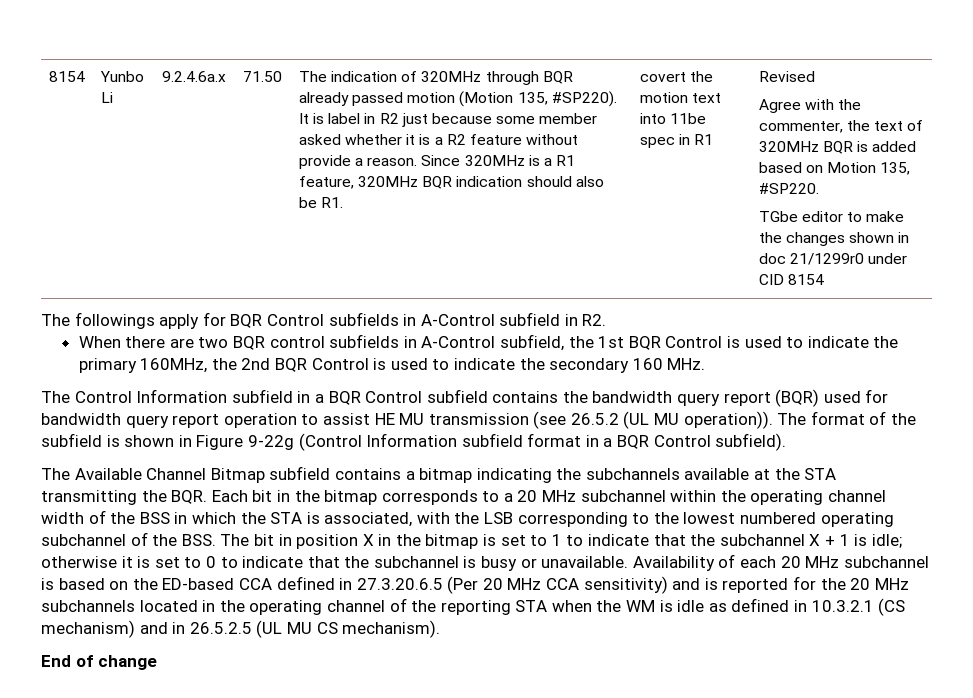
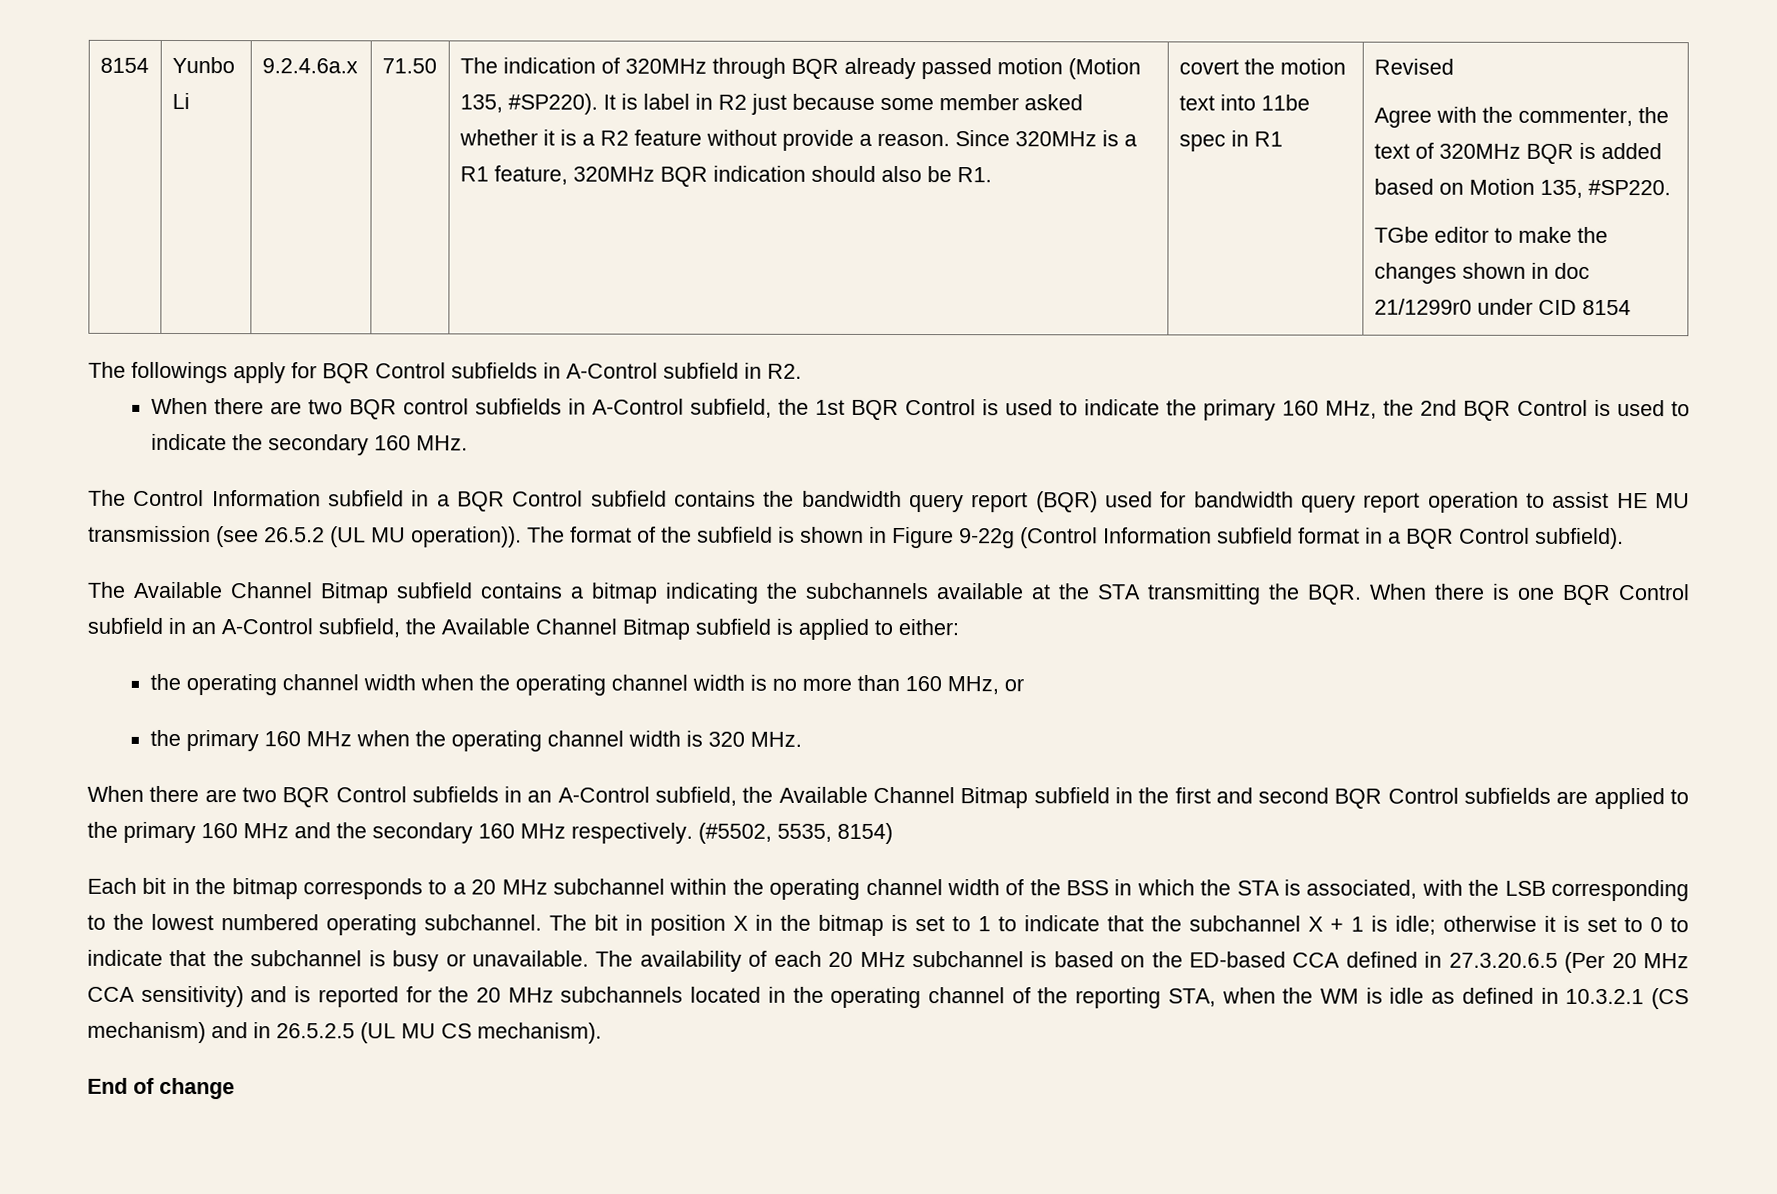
- When there are two BQR control subfields in A-Control subfield, the 1st BQR Control is used to indicate the primary 160MHz, the 2nd BQR Control is used to indicate the secondary 160 MHz.
+ When there are two BQR control subfields in A-Control subfield, the 1st BQR Control is used to indicate the primary 160 MHz, the 2nd BQR Control is used to indicate the secondary 160 MHz.
- The Available Channel Bitmap subfield contains a bitmap indicating the subchannels available at the STA transmitting the BQR. Each bit in the bitmap corresponds to a 20 MHz subchannel within the operating channel width of the BSS in which the STA is associated, with the LSB corresponding to the lowest numbered operating subchannel of the BSS. The bit in position X in the bitmap is set to 1 to indicate that the subchannel X + 1 is idle;
+ The Available Channel Bitmap subfield contains a bitmap indicating the subchannels available at the STA transmitting the BQR. When there is one BQR Control subfield in an A-Control subfield, the Available Channel Bitmap subfield is applied to either:
+ the operating channel width when the operating channel width is no more than 160 MHz, or
+ the primary 160 MHz when the operating channel width is 320 MHz.
+ When there are two BQR Control subfields in an A-Control subfield, the Available Channel Bitmap subfield in the first and second BQR Control subfields are applied to the primary 160 MHz and the secondary 160 MHz respectively. (#5502, 5535, 8154)
+ Each bit in the bitmap corresponds to a 20 MHz subchannel within the operating channel width of the BSS in which the STA is associated, with the LSB corresponding to the lowest numbered operating subchannel. The bit in position X in the bitmap is set to 1 to indicate that the subchannel X + 1 is idle;
- Availability of each 20 MHz subchannel is based on the ED-based CCA defined in 27.3.20.6.5 (Per 20 MHz CCA sensitivity) and is reported for the 20 MHz subchannels located in the operating channel of the reporting STA when the WM is idle as defined in 10.3.2.1 (CS mechanism) and in 26.5.2.5 (UL MU CS mechanism).
+ The availability of each 20 MHz subchannel is based on the ED-based CCA defined in 27.3.20.6.5 (Per 20 MHz CCA sensitivity) and is reported for the 20 MHz subchannels located in the operating channel of the reporting STA, when the WM is idle as defined in 10.3.2.1 (CS mechanism) and in 26.5.2.5 (UL MU CS mechanism).

